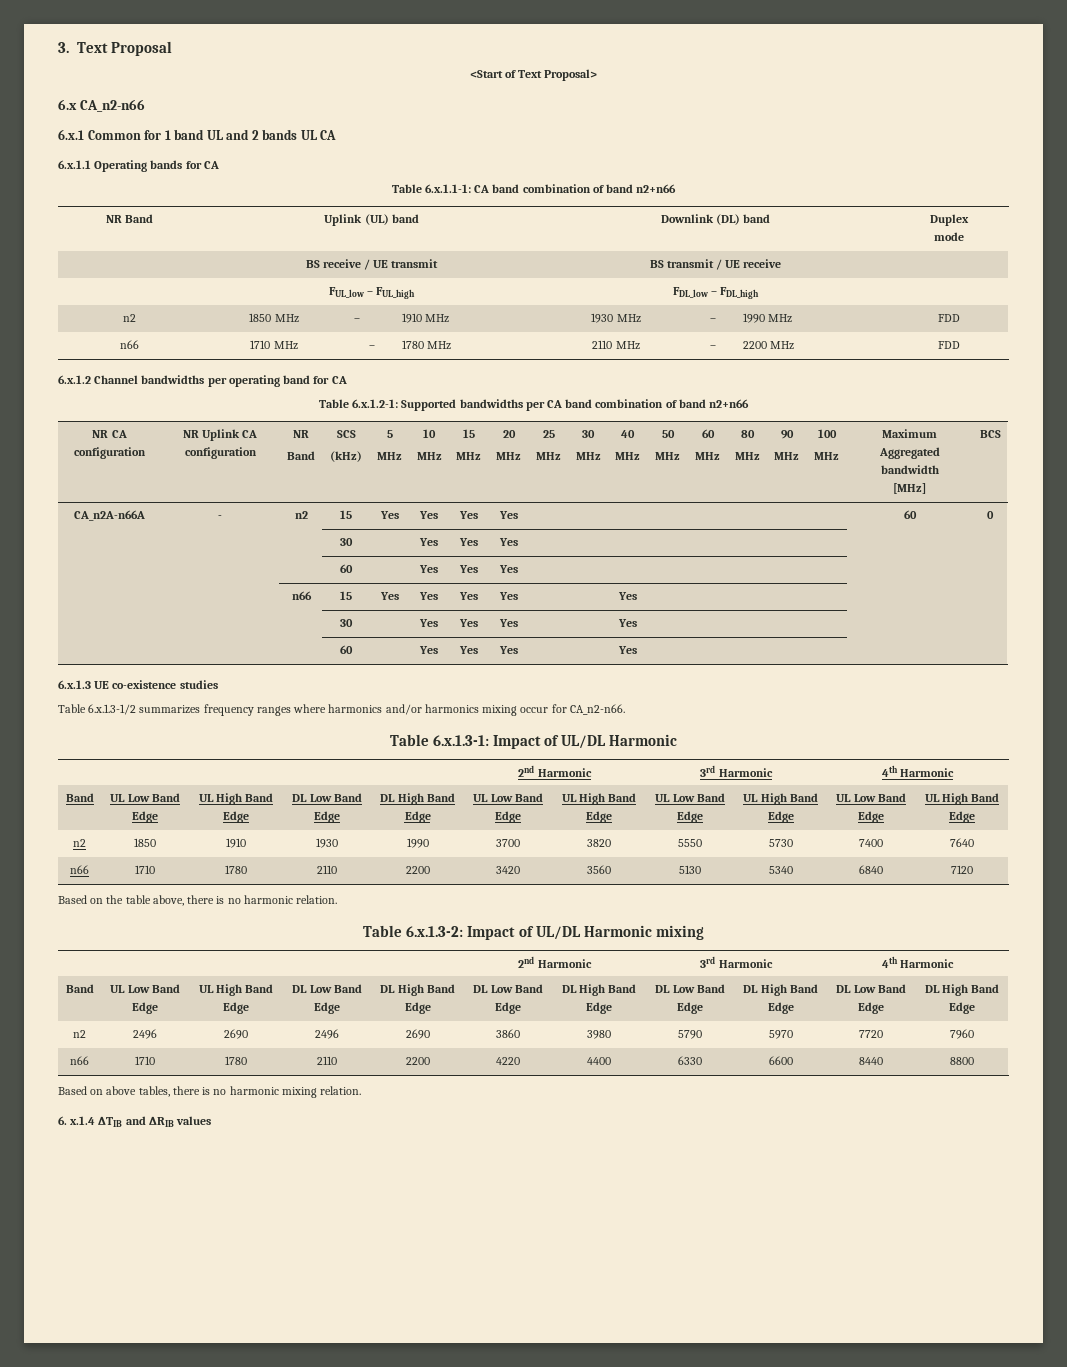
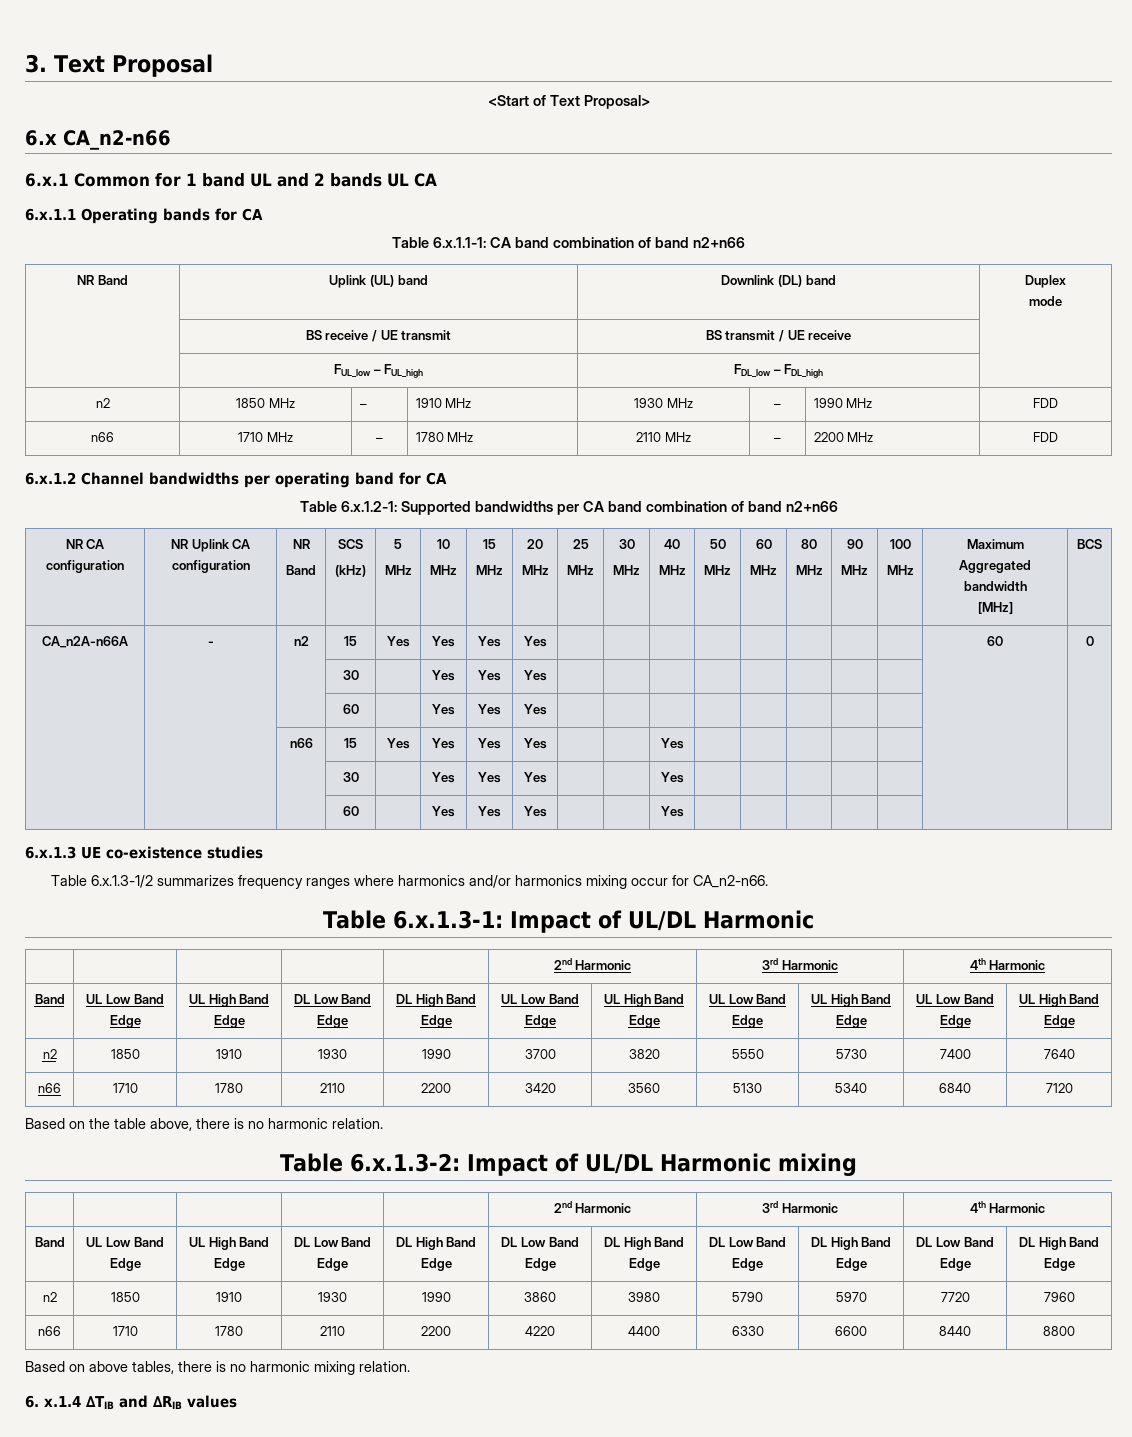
- n2 | 2496 | 2690 | 2496 | 2690 | 3860 | 3980 | 5790 | 5970 | 7720 | 7960
+ n2 | 1850 | 1910 | 1930 | 1990 | 3860 | 3980 | 5790 | 5970 | 7720 | 7960

